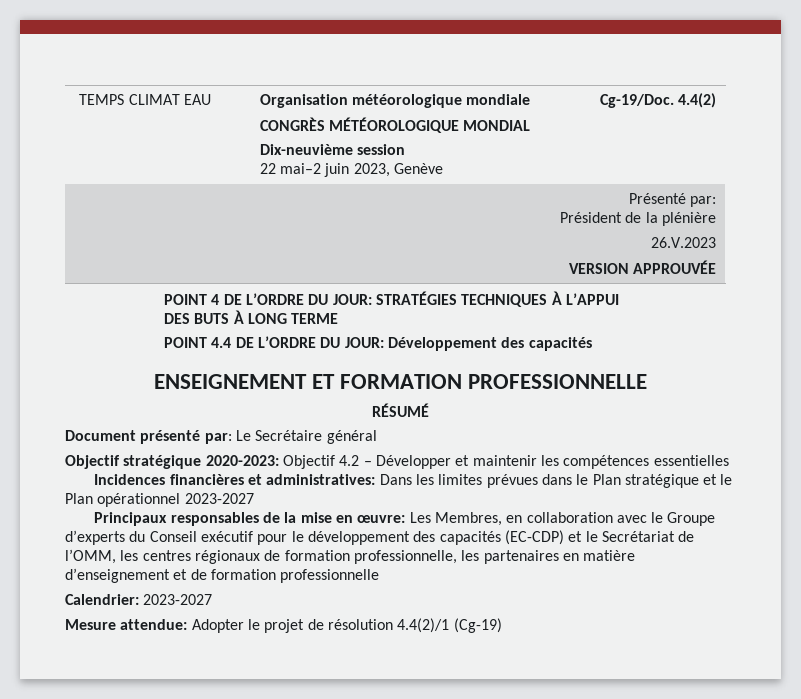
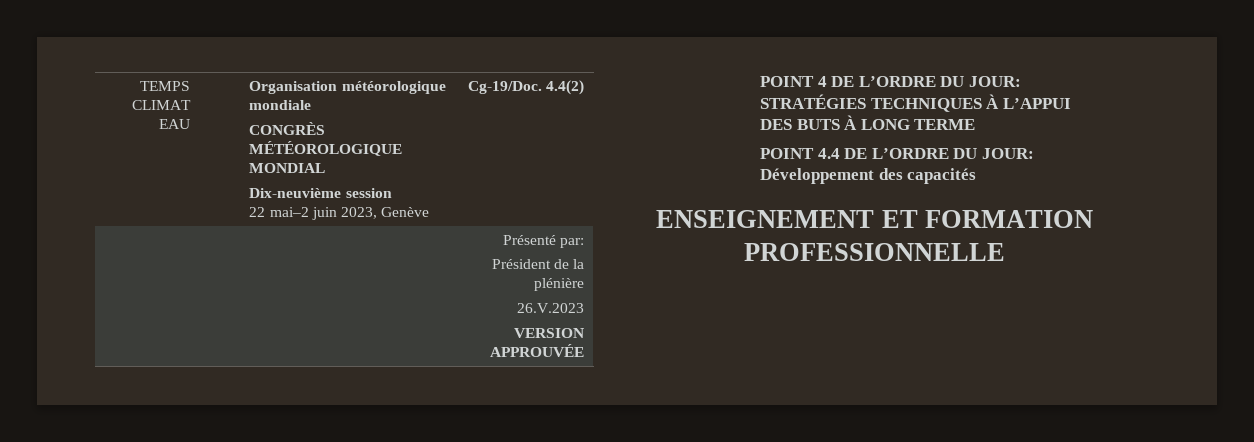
- RÉSUMÉ
- Document présenté par: Le Secrétaire général
- Objectif stratégique 2020-2023: Objectif 4.2 – Développer et maintenir les compétences essentielles
- Incidences financières et administratives: Dans les limites prévues dans le Plan stratégique et le Plan opérationnel 2023-2027
- Principaux responsables de la mise en œuvre: Les Membres, en collaboration avec le Groupe d’experts du Conseil exécutif pour le développement des capacités (EC-CDP) et le Secrétariat de l’OMM, les centres régionaux de formation professionnelle, les partenaires en matière d’enseignement et de formation professionnelle
- Calendrier: 2023-2027
- Mesure attendue: Adopter le projet de résolution 4.4(2)/1 (Cg-19)

